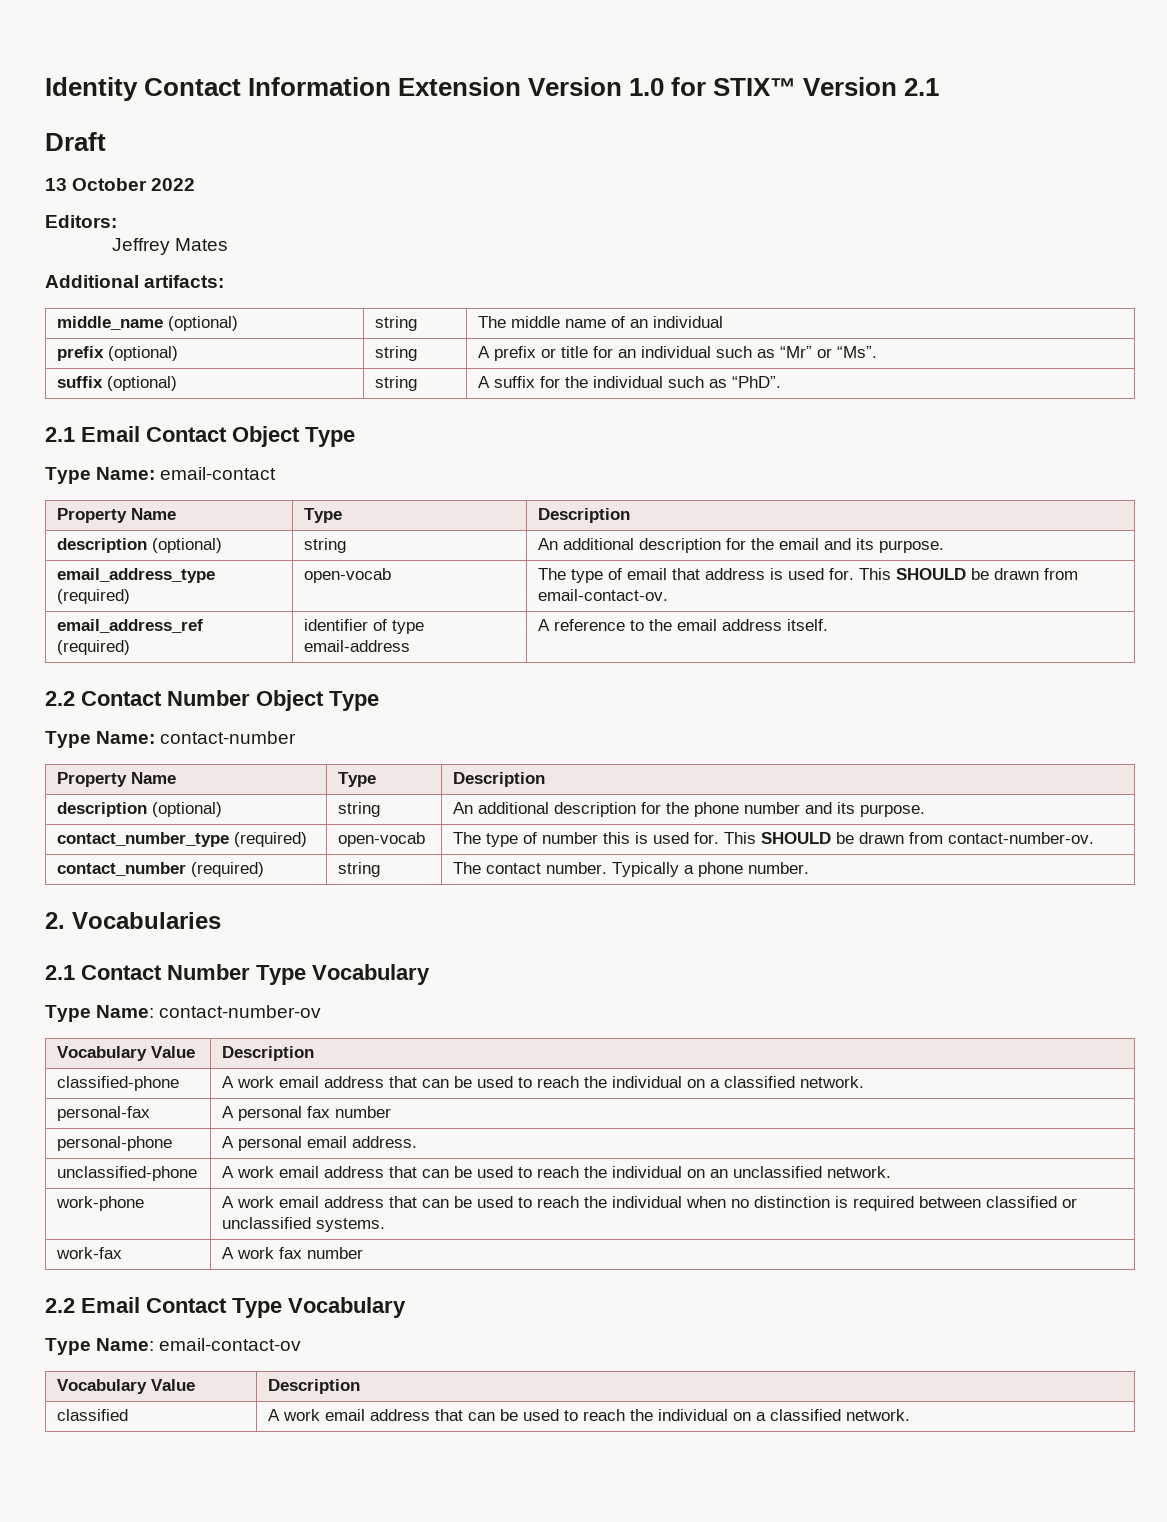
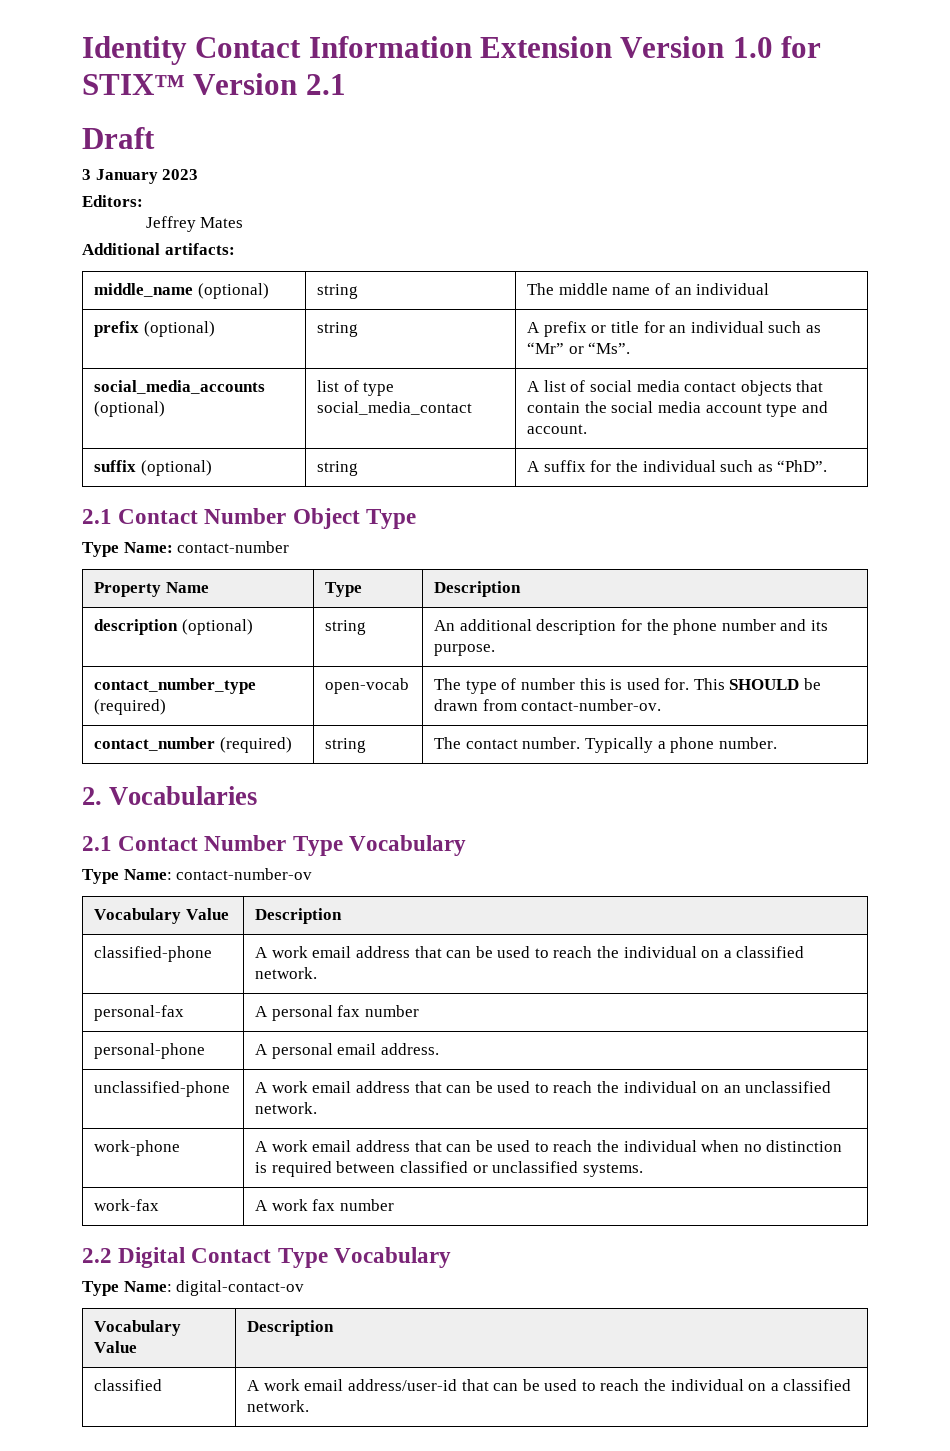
- 13 October 2022
+ 3 January 2023
+ social_media_accounts (optional) | list of type social_media_contact | A list of social media contact objects that contain the social media account type and account.
- 2.1 Email Contact Object Type
- Type Name: email-contact
- Property Name | Type | Description
- description (optional) | string | An additional description for the email and its purpose.
- email_address_type (required) | open-vocab | The type of email that address is used for. This SHOULD be drawn from email-contact-ov.
- email_address_ref (required) | identifier of type email-address | A reference to the email address itself.
- 2.2 Contact Number Object Type
+ 2.1 Contact Number Object Type
- 2.2 Email Contact Type Vocabulary
+ 2.2 Digital Contact Type Vocabulary
- Type Name: email-contact-ov
+ Type Name: digital-contact-ov
- classified | A work email address that can be used to reach the individual on a classified network.
+ classified | A work email address/user-id that can be used to reach the individual on a classified network.

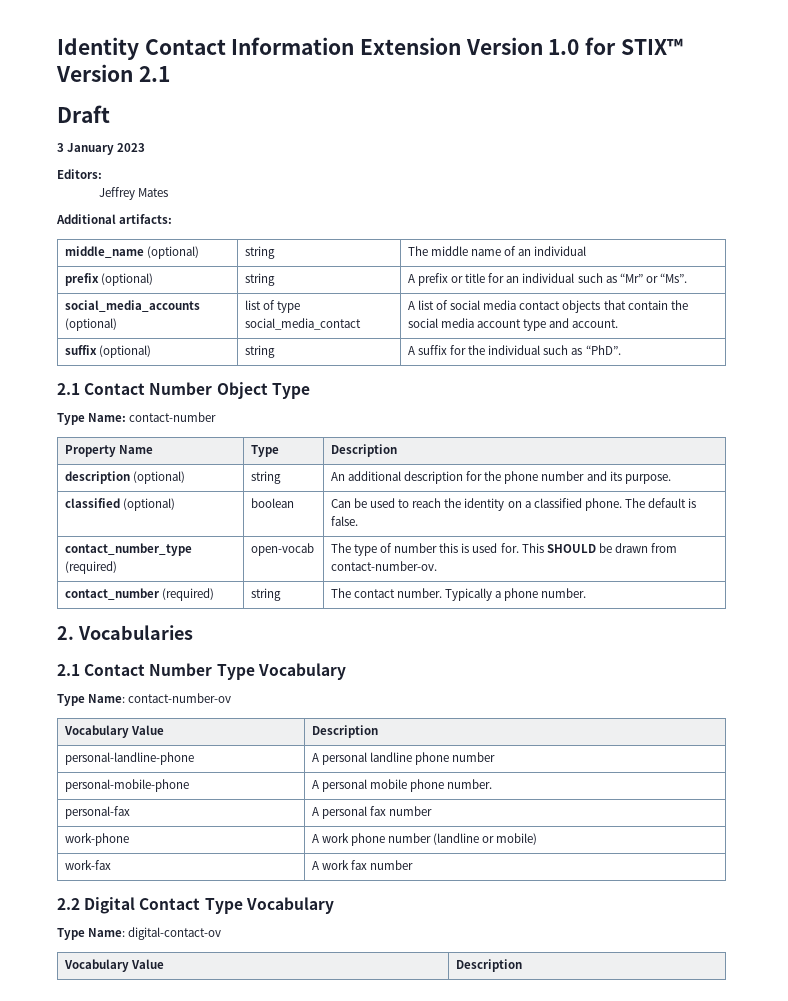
+ classified (optional) | boolean | Can be used to reach the identity on a classified phone. The default is false.
- classified-phone | A work email address that can be used to reach the individual on a classified network.
+ personal-landline-phone | A personal landline phone number
+ personal-mobile-phone | A personal mobile phone number.
- personal-phone | A personal email address.
- unclassified-phone | A work email address that can be used to reach the individual on an unclassified network.
- work-phone | A work email address that can be used to reach the individual when no distinction is required between classified or unclassified systems.
+ work-phone | A work phone number (landline or mobile)
- classified | A work email address/user-id that can be used to reach the individual on a classified network.

